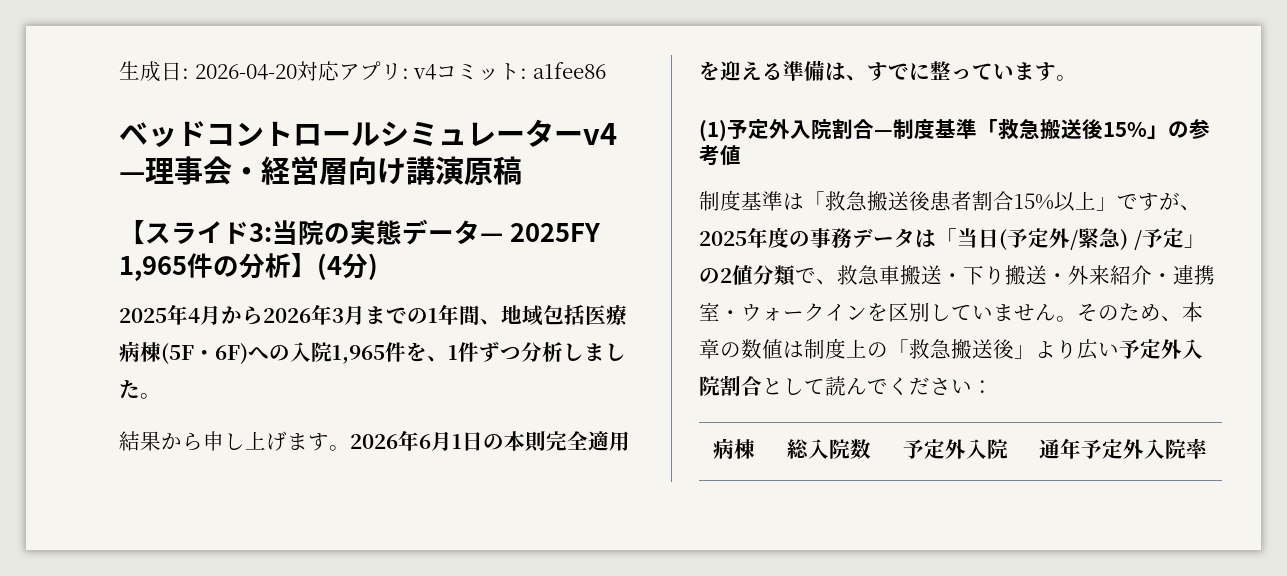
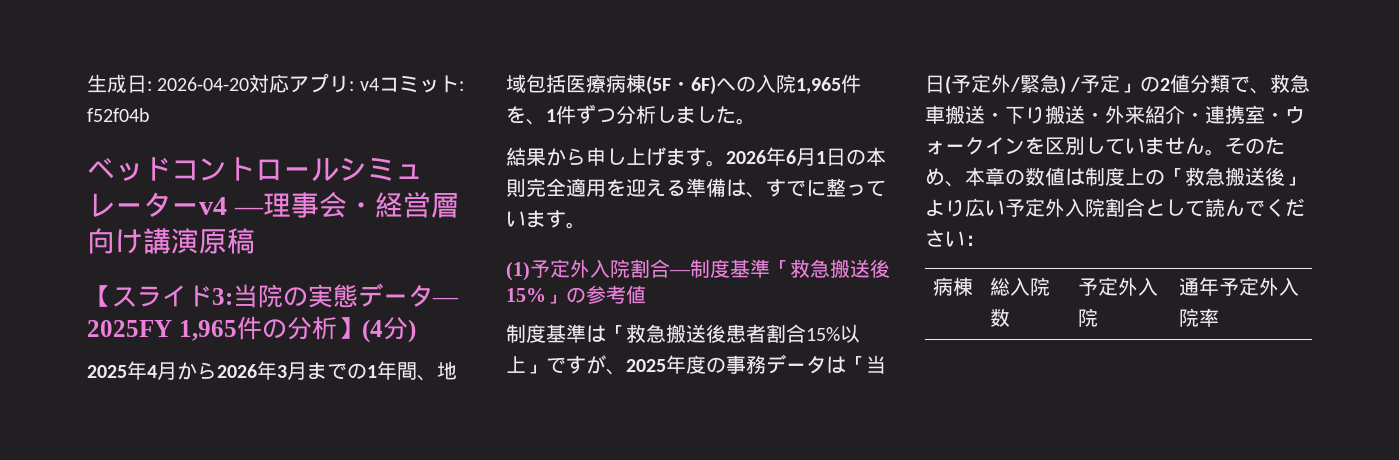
- 生成日: 2026-04-20対応アプリ: v4コミット: a1fee86
+ 生成日: 2026-04-20対応アプリ: v4コミット: f52f04b

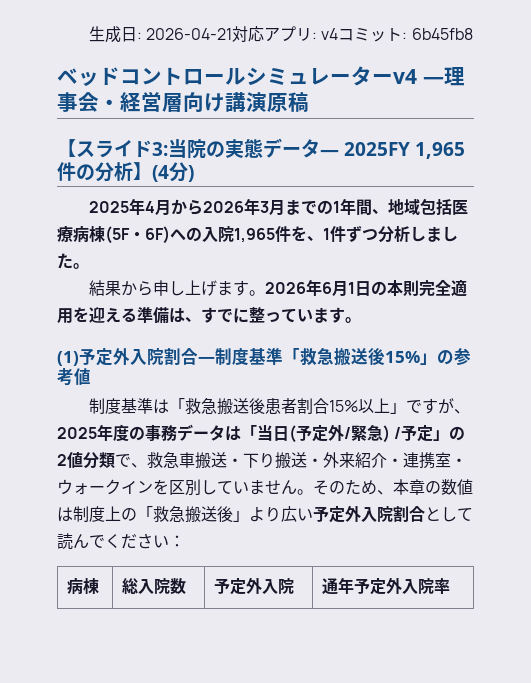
- 生成日: 2026-04-20対応アプリ: v4コミット: f52f04b
+ 生成日: 2026-04-21対応アプリ: v4コミット: 6b45fb8

